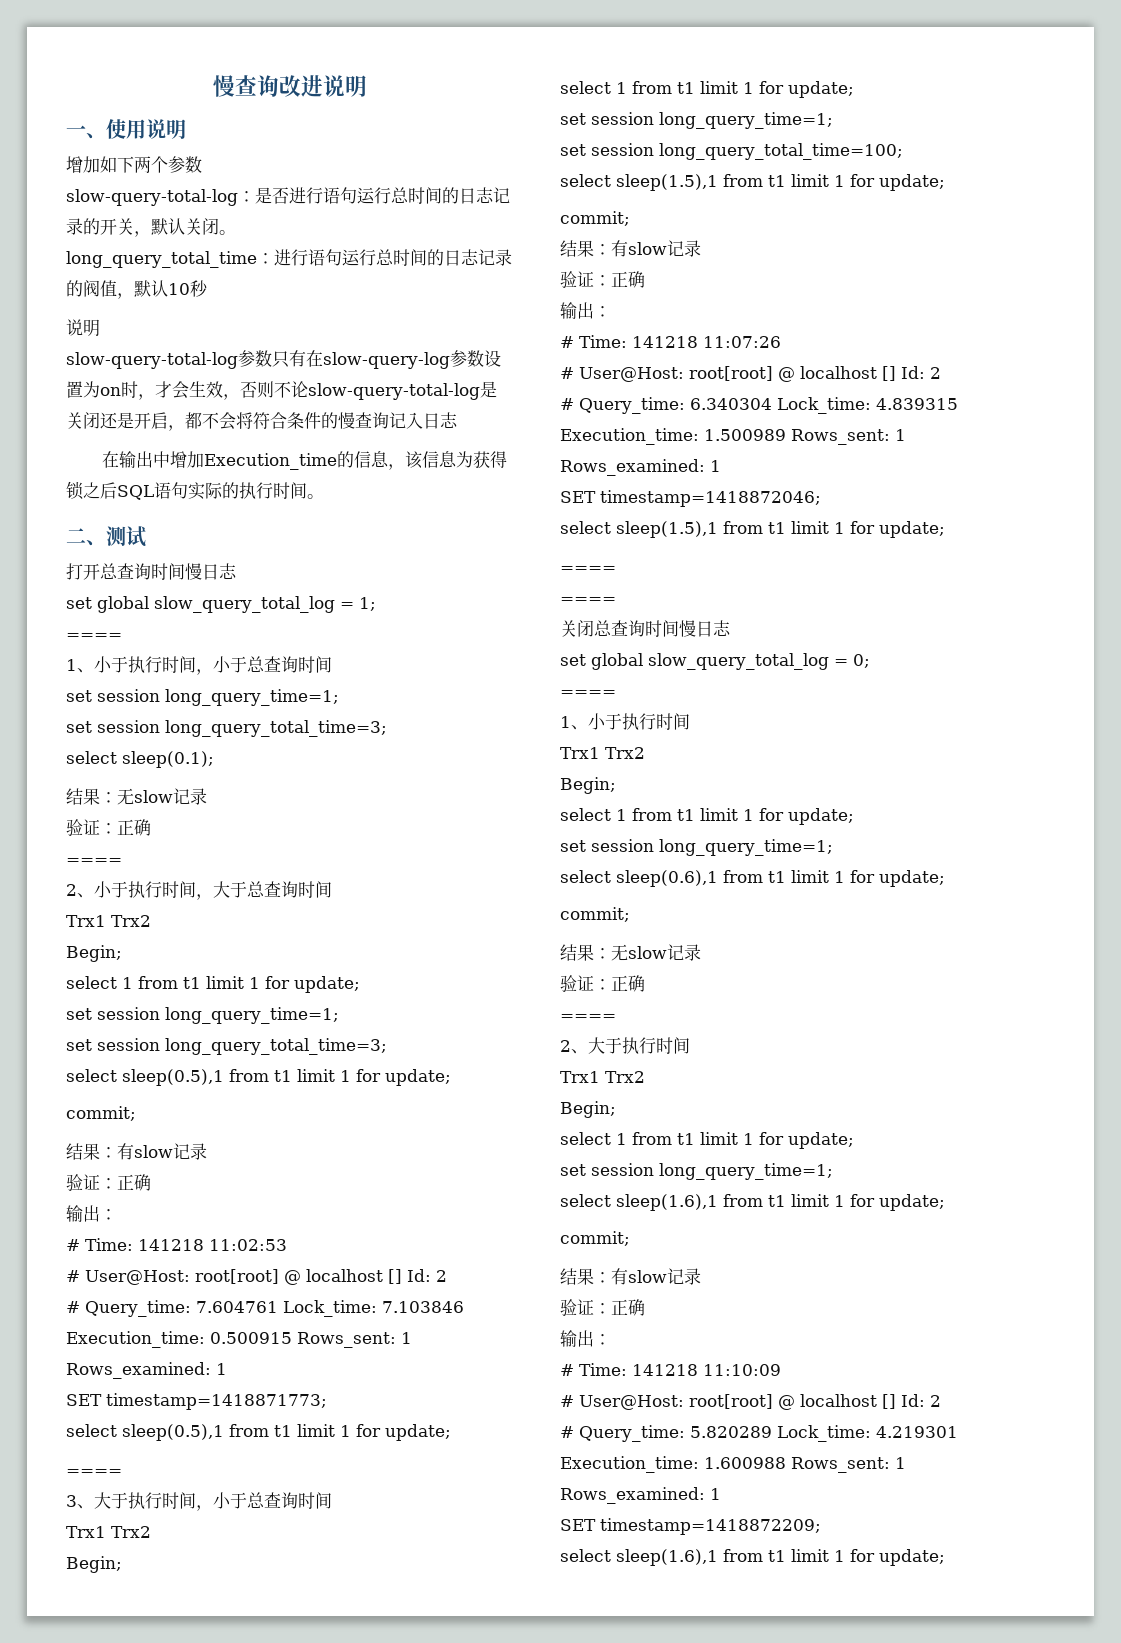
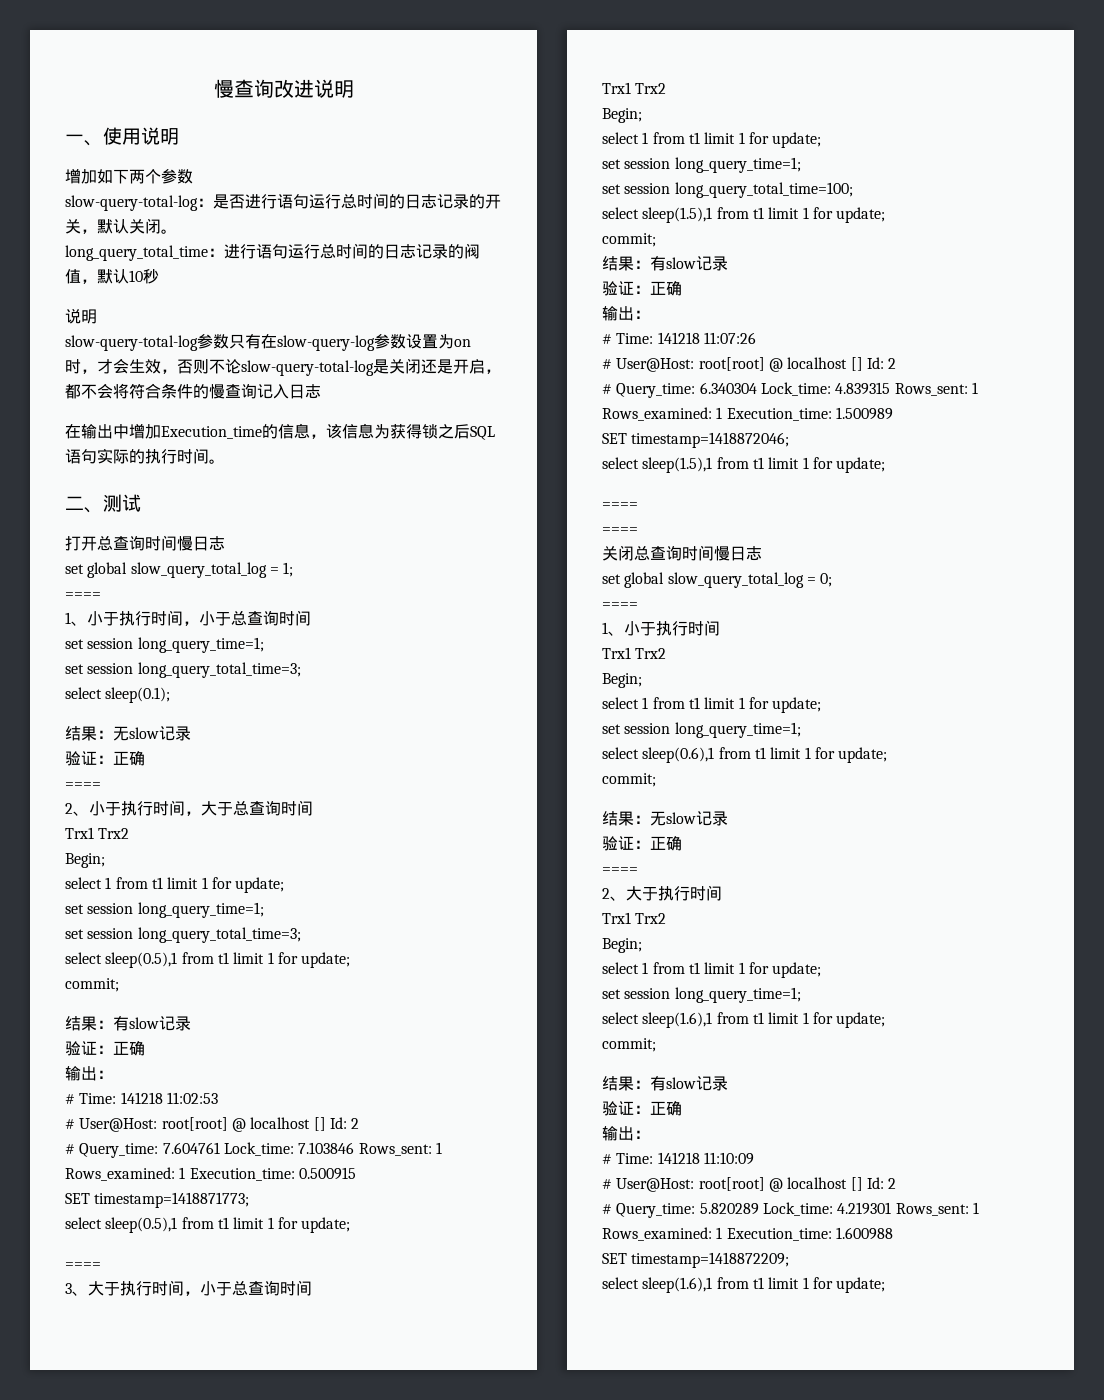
- # Query_time: 7.604761 Lock_time: 7.103846 Execution_time: 0.500915 Rows_sent: 1 Rows_examined: 1
+ # Query_time: 7.604761 Lock_time: 7.103846 Rows_sent: 1 Rows_examined: 1 Execution_time: 0.500915
- # Query_time: 6.340304 Lock_time: 4.839315 Execution_time: 1.500989 Rows_sent: 1 Rows_examined: 1
+ # Query_time: 6.340304 Lock_time: 4.839315 Rows_sent: 1 Rows_examined: 1 Execution_time: 1.500989
- # Query_time: 5.820289 Lock_time: 4.219301 Execution_time: 1.600988 Rows_sent: 1 Rows_examined: 1
+ # Query_time: 5.820289 Lock_time: 4.219301 Rows_sent: 1 Rows_examined: 1 Execution_time: 1.600988

